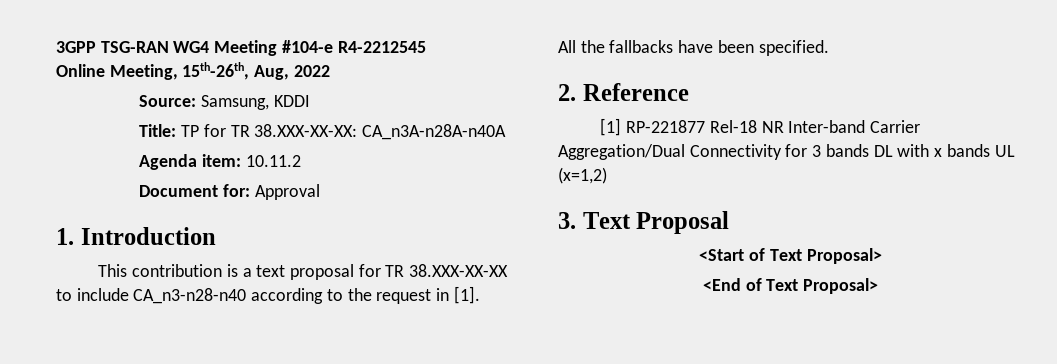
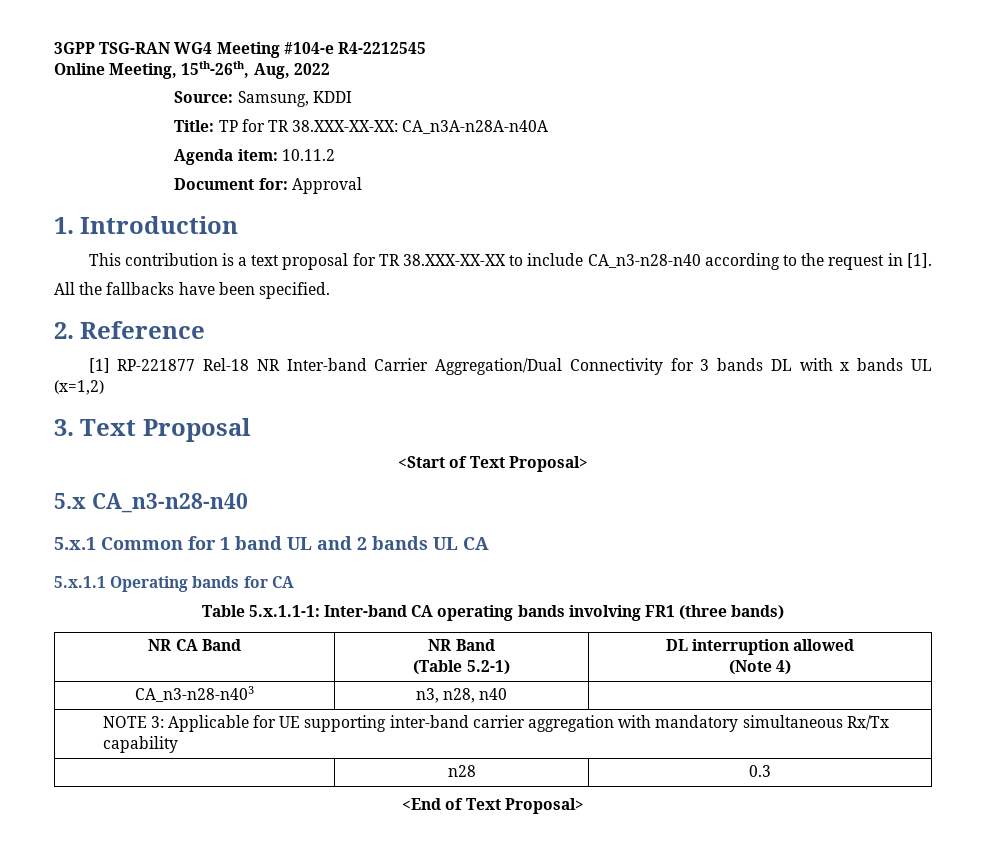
+ 5.x CA_n3-n28-n40
+ 5.x.1 Common for 1 band UL and 2 bands UL CA
+ 5.x.1.1 Operating bands for CA
+ Table 5.x.1.1-1: Inter-band CA operating bands involving FR1 (three bands)
+ NR CA Band | NR Band
+ (Table 5.2-1) | DL interruption allowed
+ (Note 4)
+ CA_n3-n28-n403 | n3, n28, n40 |
+ NOTE 3: Applicable for UE supporting inter-band carrier aggregation with mandatory simultaneous Rx/Tx capability
+ | n28 | 0.3

